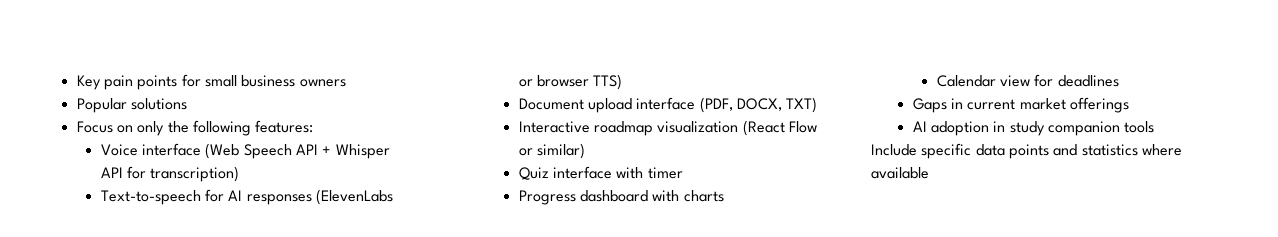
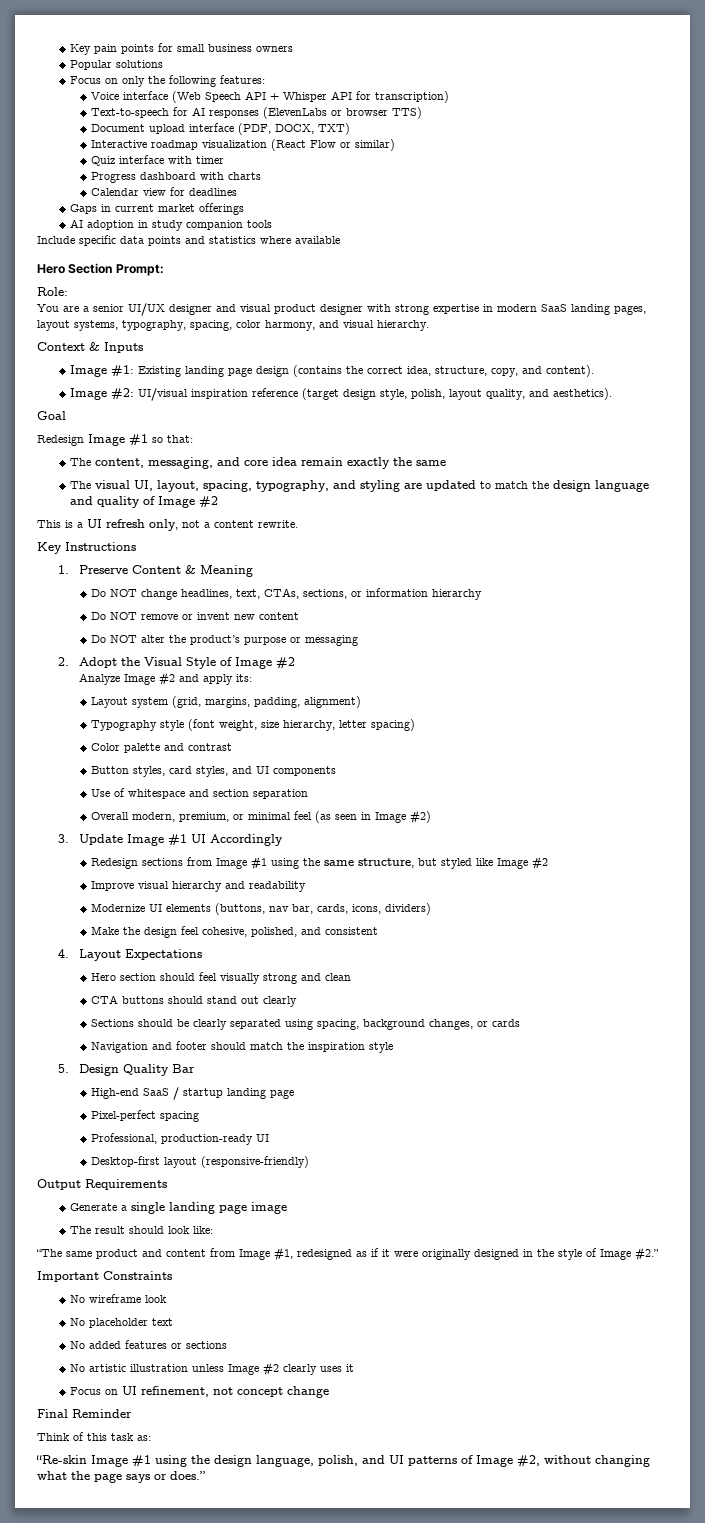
+ Hero Section Prompt:
+ Role:
+ You are a senior UI/UX designer and visual product designer with strong expertise in modern SaaS landing pages, layout systems, typography, spacing, color harmony, and visual hierarchy.
+ Context & Inputs
+ Image #1: Existing landing page design (contains the correct idea, structure, copy, and content).
+ Image #2: UI/visual inspiration reference (target design style, polish, layout quality, and aesthetics).
+ Goal
+ Redesign Image #1 so that:
+ The content, messaging, and core idea remain exactly the same
+ The visual UI, layout, spacing, typography, and styling are updated to match the design language and quality of Image #2
+ This is a UI refresh only, not a content rewrite.
+ Key Instructions
+ 1. Preserve Content & Meaning
+ Do NOT change headlines, text, CTAs, sections, or information hierarchy
+ Do NOT remove or invent new content
+ Do NOT alter the product’s purpose or messaging
+ 2. Adopt the Visual Style of Image #2
+ Analyze Image #2 and apply its:
+ Layout system (grid, margins, padding, alignment)
+ Typography style (font weight, size hierarchy, letter spacing)
+ Color palette and contrast
+ Button styles, card styles, and UI components
+ Use of whitespace and section separation
+ Overall modern, premium, or minimal feel (as seen in Image #2)
+ 3. Update Image #1 UI Accordingly
+ Redesign sections from Image #1 using the same structure, but styled like Image #2
+ Improve visual hierarchy and readability
+ Modernize UI elements (buttons, nav bar, cards, icons, dividers)
+ Make the design feel cohesive, polished, and consistent
+ 4. Layout Expectations
+ Hero section should feel visually strong and clean
+ CTA buttons should stand out clearly
+ Sections should be clearly separated using spacing, background changes, or cards
+ Navigation and footer should match the inspiration style
+ 5. Design Quality Bar
+ High-end SaaS / startup landing page
+ Pixel-perfect spacing
+ Professional, production-ready UI
+ Desktop-first layout (responsive-friendly)
+ Output Requirements
+ Generate a single landing page image
+ The result should look like:
+ “The same product and content from Image #1, redesigned as if it were originally designed in the style of Image #2.”
+ Important Constraints
+ No wireframe look
+ No placeholder text
+ No added features or sections
+ No artistic illustration unless Image #2 clearly uses it
+ Focus on UI refinement, not concept change
+ Final Reminder
+ Think of this task as:
+ “Re-skin Image #1 using the design language, polish, and UI patterns of Image #2, without changing what the page says or does.”

